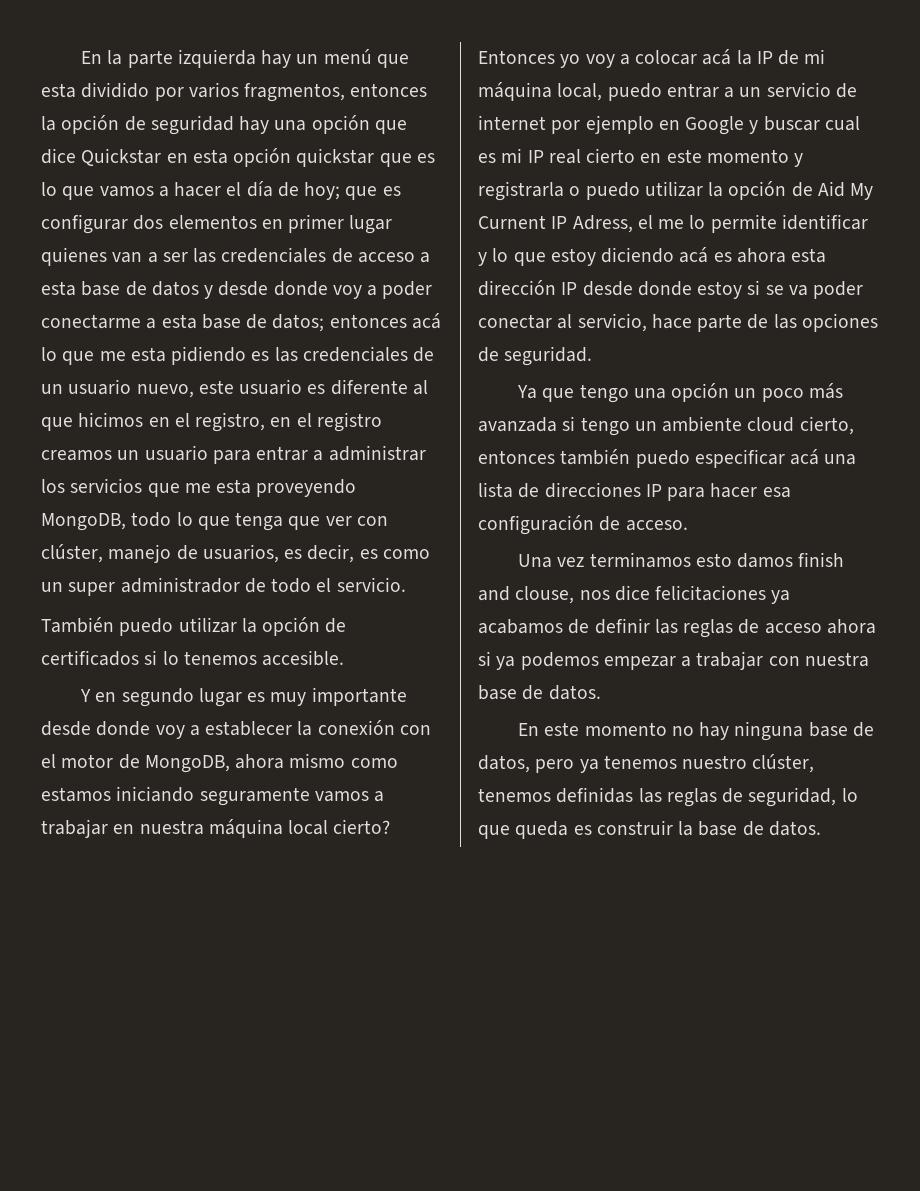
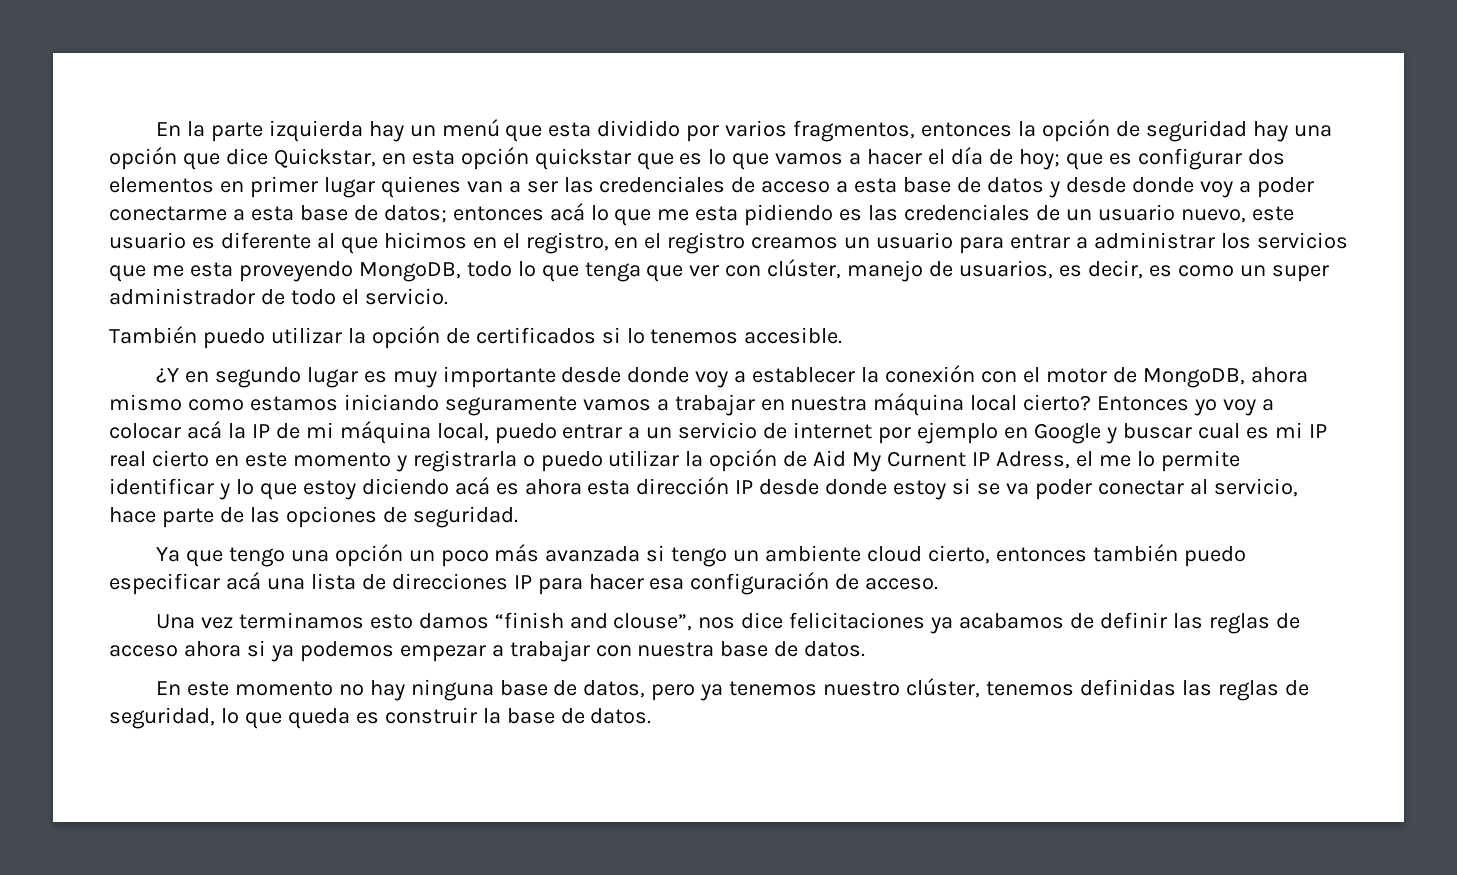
- En la parte izquierda hay un menú que esta dividido por varios fragmentos, entonces la opción de seguridad hay una opción que dice Quickstar en esta opción quickstar que es lo que vamos a hacer el día de hoy;
+ En la parte izquierda hay un menú que esta dividido por varios fragmentos, entonces la opción de seguridad hay una opción que dice Quickstar, en esta opción quickstar que es lo que vamos a hacer el día de hoy;
- Y en segundo lugar es muy importante desde donde voy a establecer la conexión con el motor de MongoDB, ahora mismo como estamos iniciando seguramente vamos a trabajar en nuestra máquina local cierto?
+ ¿Y en segundo lugar es muy importante desde donde voy a establecer la conexión con el motor de MongoDB, ahora mismo como estamos iniciando seguramente vamos a trabajar en nuestra máquina local cierto?
- Una vez terminamos esto damos finish and clouse, nos dice felicitaciones ya acabamos de definir las reglas de acceso ahora si ya podemos empezar a trabajar con nuestra base de datos.
+ Una vez terminamos esto damos “finish and clouse”, nos dice felicitaciones ya acabamos de definir las reglas de acceso ahora si ya podemos empezar a trabajar con nuestra base de datos.

